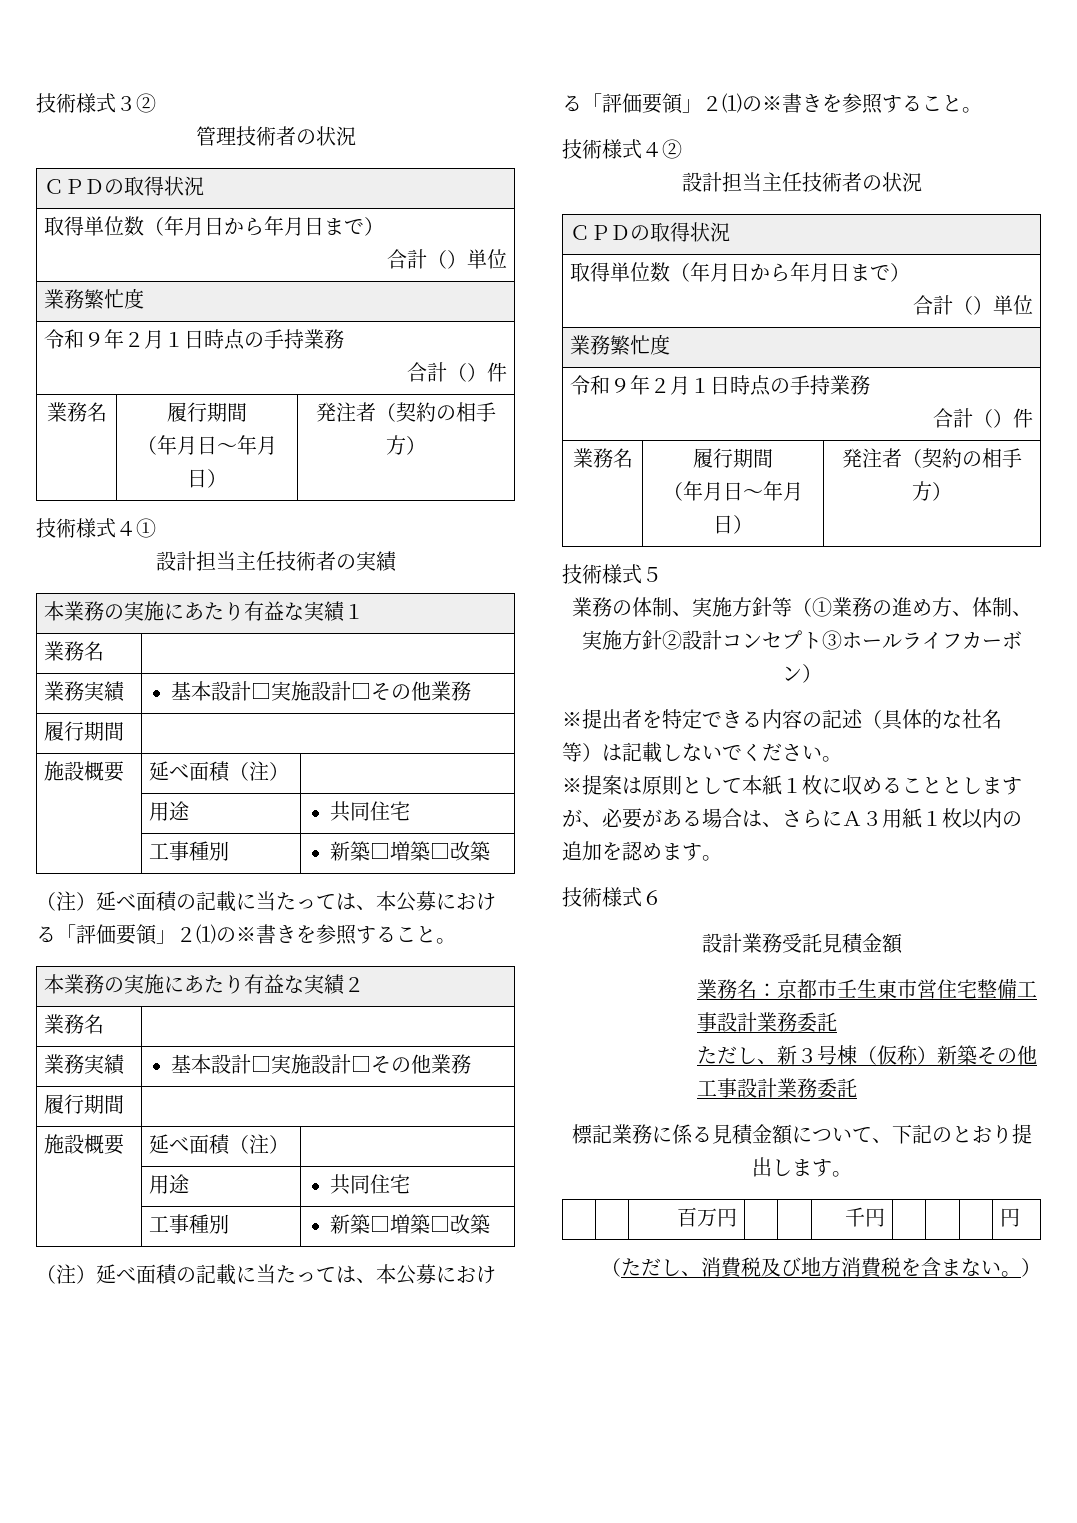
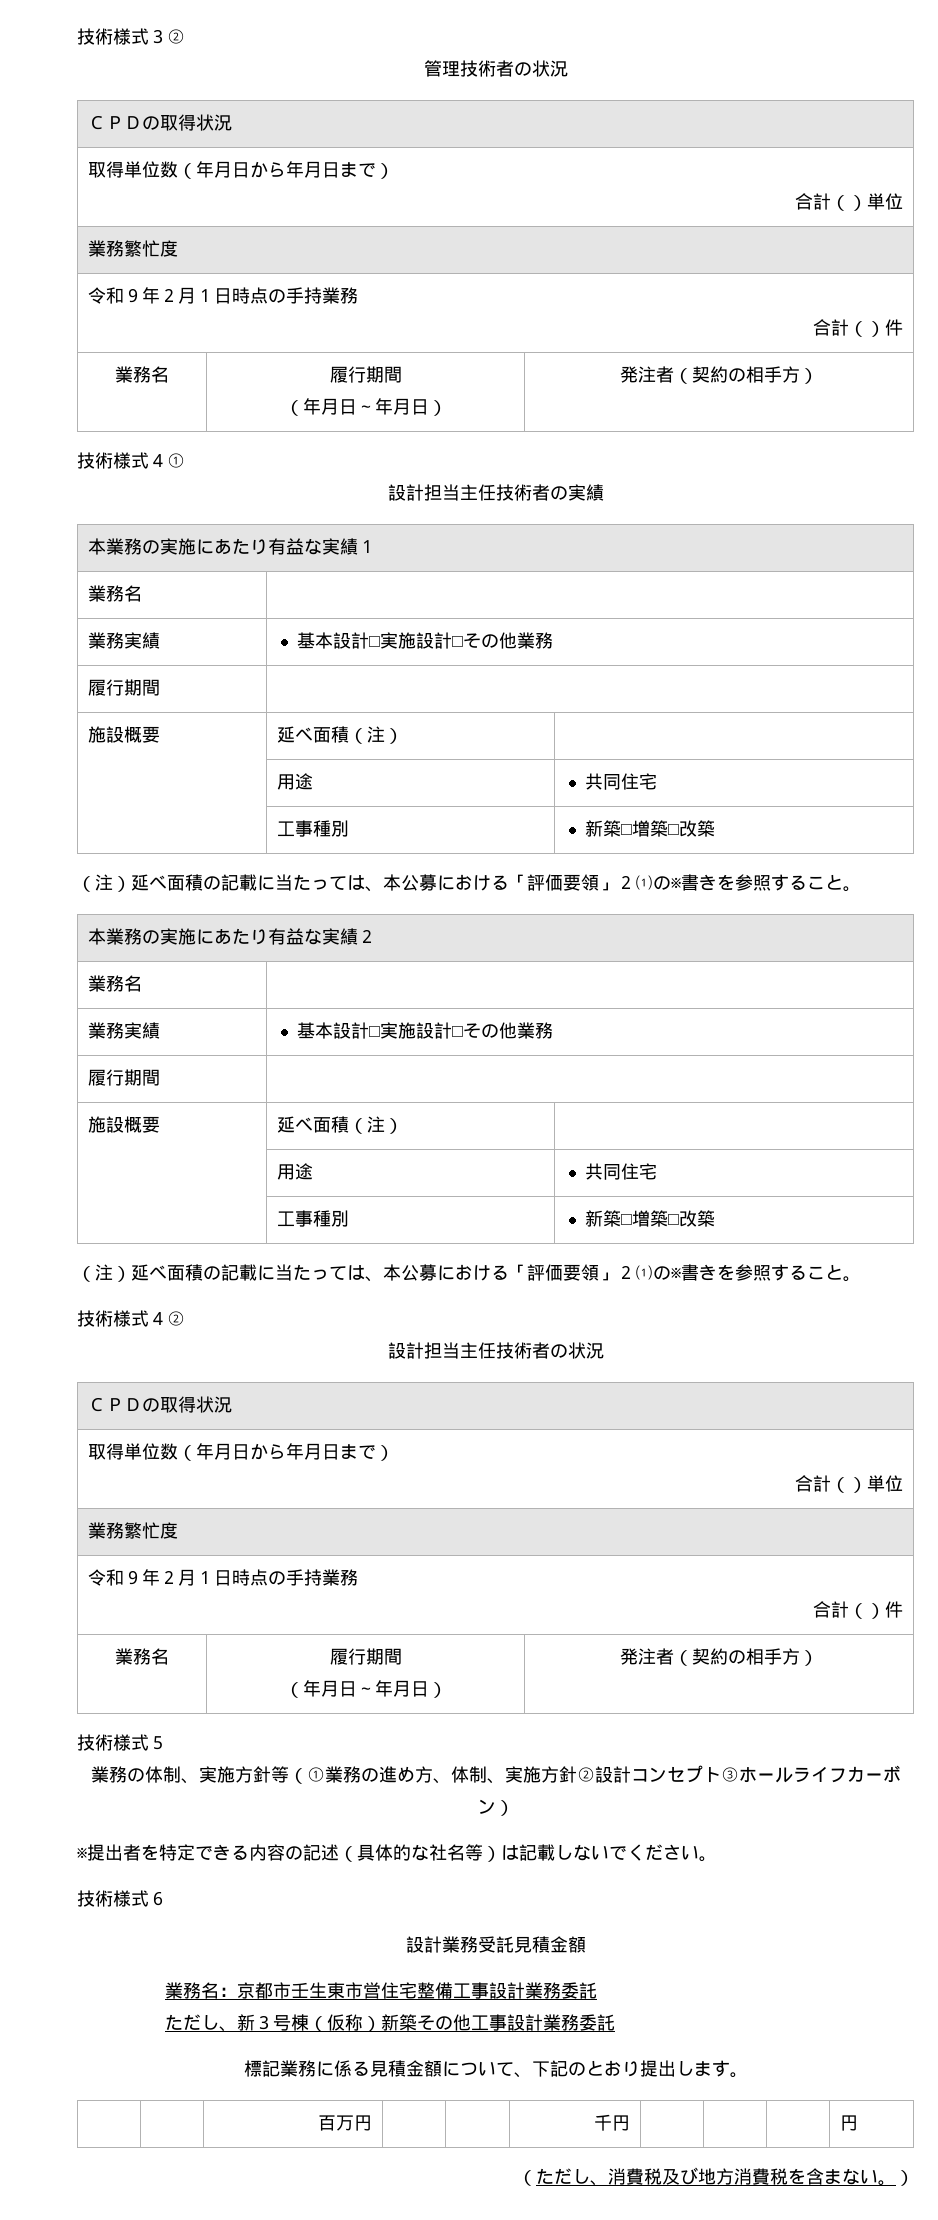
- ※提案は原則として本紙１枚に収めることとしますが、必要がある場合は、さらにＡ３用紙１枚以内の追加を認めます。

